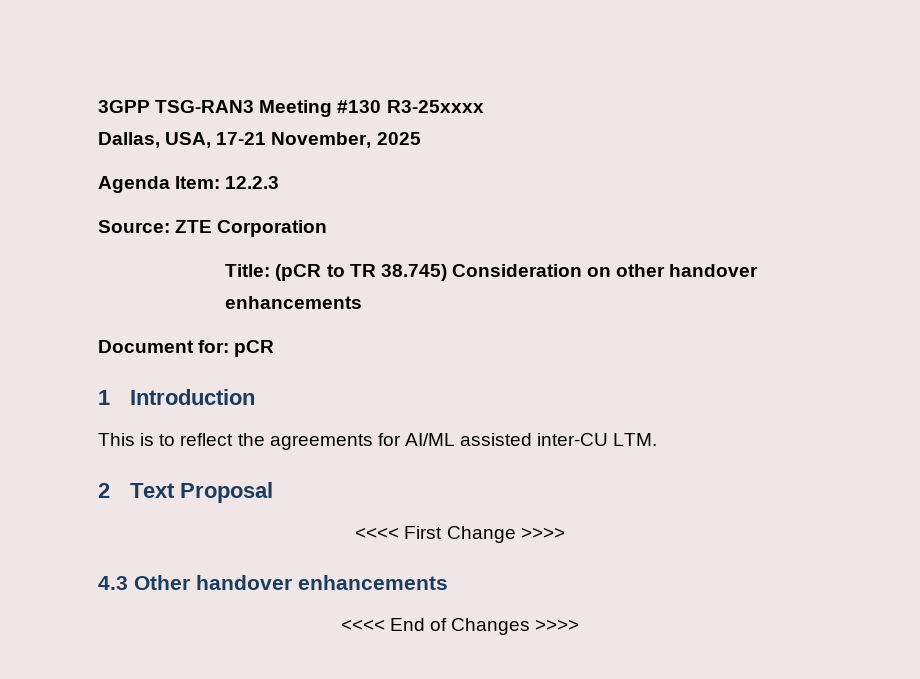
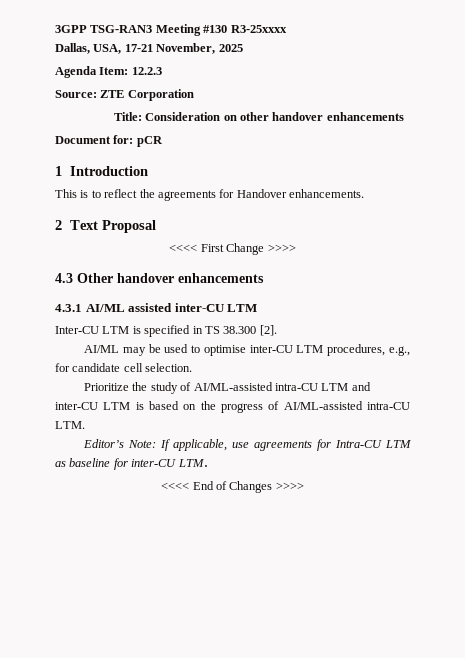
- Title: (pCR to TR 38.745) Consideration on other handover enhancements
+ Title: Consideration on other handover enhancements
- This is to reflect the agreements for AI/ML assisted inter-CU LTM.
+ This is to reflect the agreements for Handover enhancements.
+ 4.3.1 AI/ML assisted inter-CU LTM
+ Inter-CU LTM is specified in TS 38.300 [2].
+ AI/ML may be used to optimise inter-CU LTM procedures, e.g., for candidate cell selection.
+ Prioritize the study of AI/ML-assisted intra-CU LTM and inter-CU LTM is based on the progress of AI/ML-assisted intra-CU LTM.
+ Editor’s Note: If applicable, use agreements for Intra-CU LTM as baseline for inter-CU LTM．

